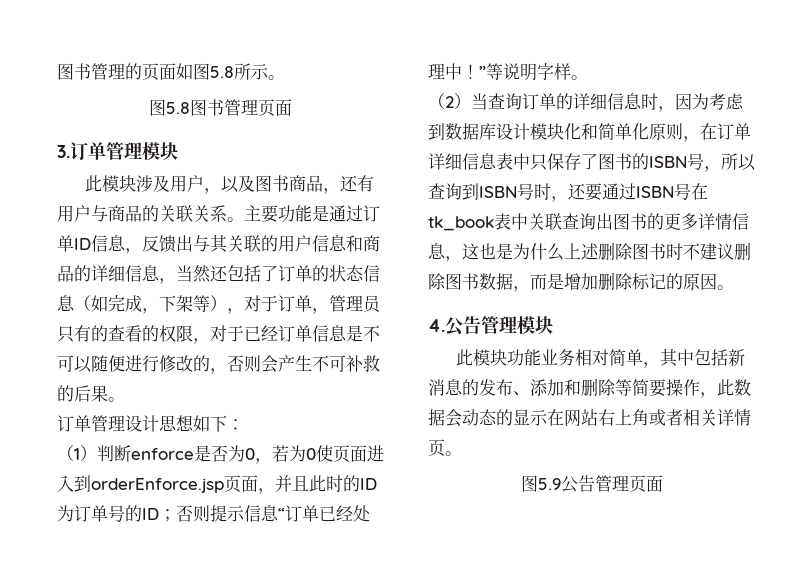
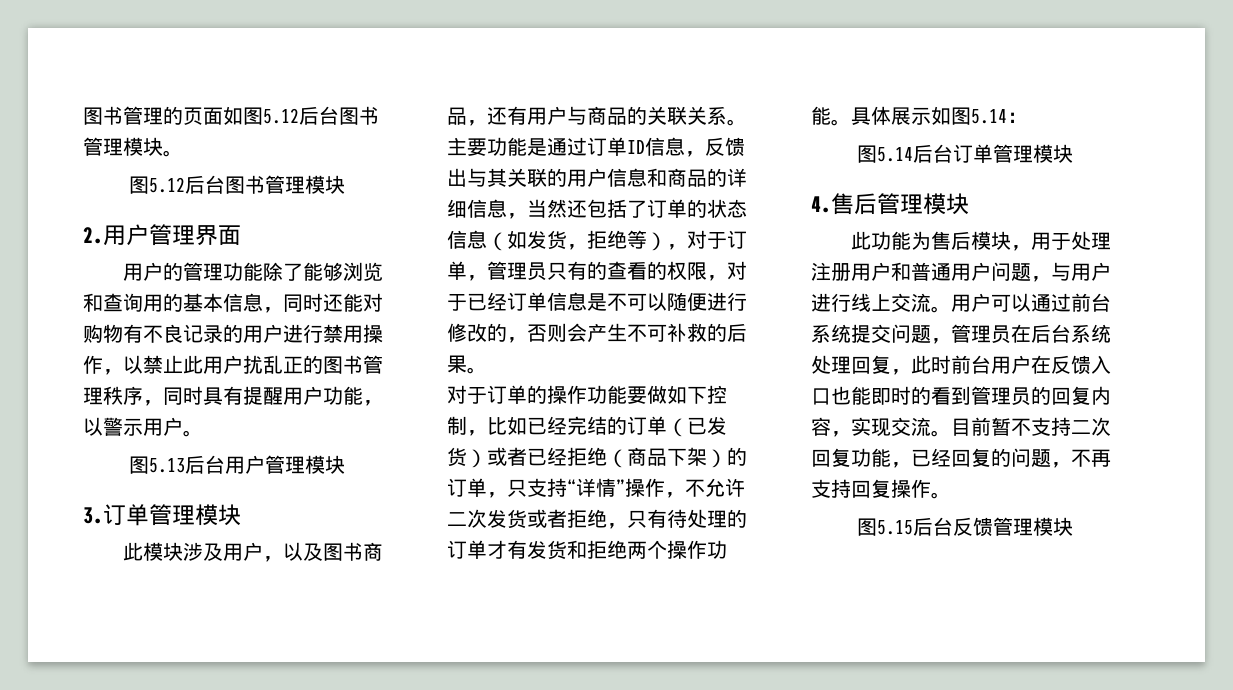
- 图书管理的页面如图5.8所示。
- 图5.8图书管理页面
+ 图书管理的页面如图5.12后台图书管理模块。
+ 图5.12后台图书管理模块
+ 2.用户管理界面
+ 用户的管理功能除了能够浏览和查询用的基本信息，同时还能对购物有不良记录的用户进行禁用操作，以禁止此用户扰乱正的图书管理秩序，同时具有提醒用户功能，以警示用户。
+ 图5.13后台用户管理模块
- 主要功能是通过订单ID信息，反馈出与其关联的用户信息和商品的详细信息，当然还包括了订单的状态信息（如完成，下架等），对于订单，管理员只有的查看的权限，对于已经订单信息是不可以随便进行修改的，否则会产生不可补救的后果。
+ 主要功能是通过订单ID信息，反馈出与其关联的用户信息和商品的详细信息，当然还包括了订单的状态信息（如发货，拒绝等），对于订单，管理员只有的查看的权限，对于已经订单信息是不可以随便进行修改的，否则会产生不可补救的后果。
- 订单管理设计思想如下：
- （1）判断enforce是否为0，若为0使页面进入到orderEnforce.jsp页面，并且此时的ID为订单号的ID；否则提示信息“订单已经处理中！”等说明字样。
- （2）当查询订单的详细信息时，因为考虑到数据库设计模块化和简单化原则，在订单详细信息表中只保存了图书的ISBN号，所以查询到ISBN号时，还要通过ISBN号在tk_book表中关联查询出图书的更多详情信息，这也是为什么上述删除图书时不建议删除图书数据，而是增加删除标记的原因。
+ 对于订单的操作功能要做如下控制，比如已经完结的订单（已发货）或者已经拒绝（商品下架）的订单，只支持“详情”操作，不允许二次发货或者拒绝，只有待处理的订单才有发货和拒绝两个操作功能。具体展示如图5.14：
+ 图5.14后台订单管理模块
- 4.公告管理模块
- 此模块功能业务相对简单，其中包括新消息的发布、添加和删除等简要操作，此数据会动态的显示在网站右上角或者相关详情页。
- 图5.9公告管理页面
+ 4.售后管理模块
+ 此功能为售后模块，用于处理注册用户和普通用户问题，与用户进行线上交流。用户可以通过前台系统提交问题，管理员在后台系统处理回复，此时前台用户在反馈入口也能即时的看到管理员的回复内容，实现交流。目前暂不支持二次回复功能，已经回复的问题，不再支持回复操作。
+ 图5.15后台反馈管理模块

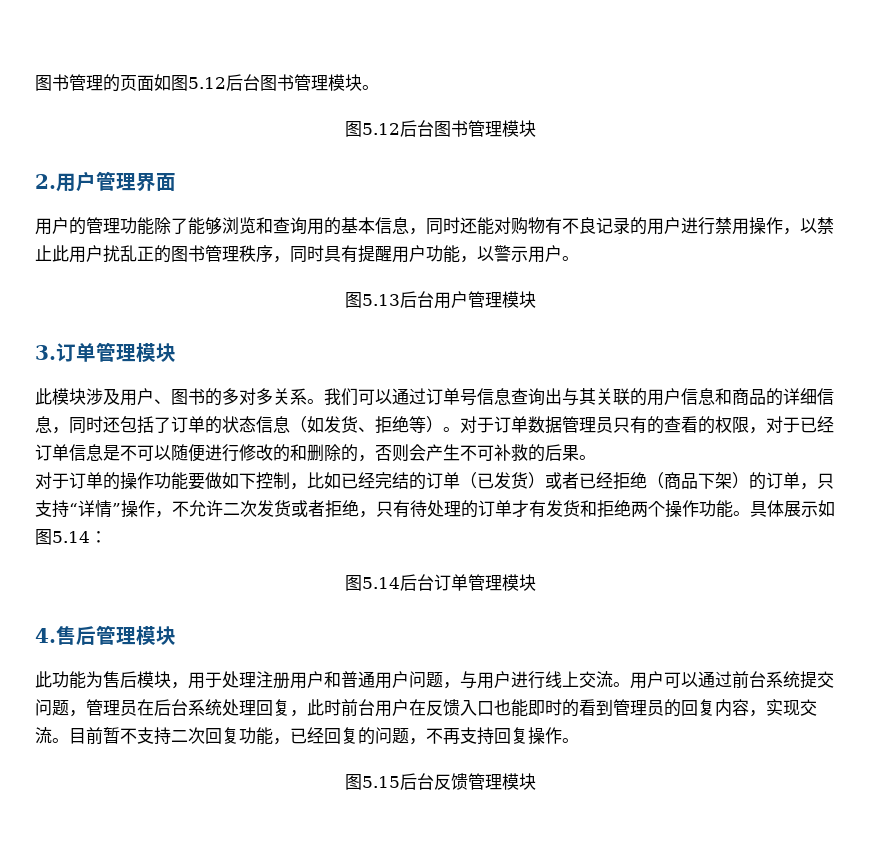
- 此模块涉及用户，以及图书商品，还有用户与商品的关联关系。主要功能是通过订单ID信息，反馈出与其关联的用户信息和商品的详细信息，当然还包括了订单的状态信息（如发货，拒绝等），对于订单，管理员只有的查看的权限，对于已经订单信息是不可以随便进行修改的，否则会产生不可补救的后果。
+ 此模块涉及用户、图书的多对多关系。我们可以通过订单号信息查询出与其关联的用户信息和商品的详细信息，同时还包括了订单的状态信息（如发货、拒绝等）。对于订单数据管理员只有的查看的权限，对于已经订单信息是不可以随便进行修改的和删除的，否则会产生不可补救的后果。

